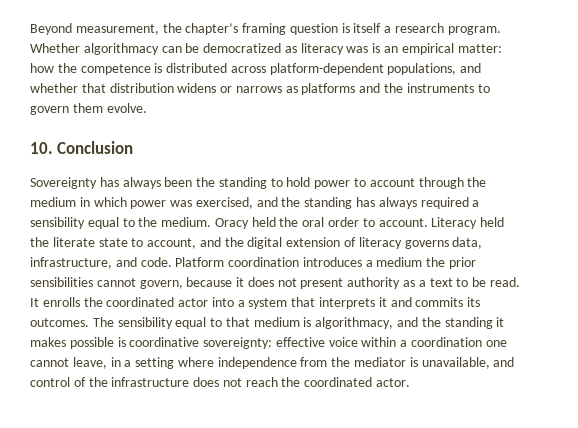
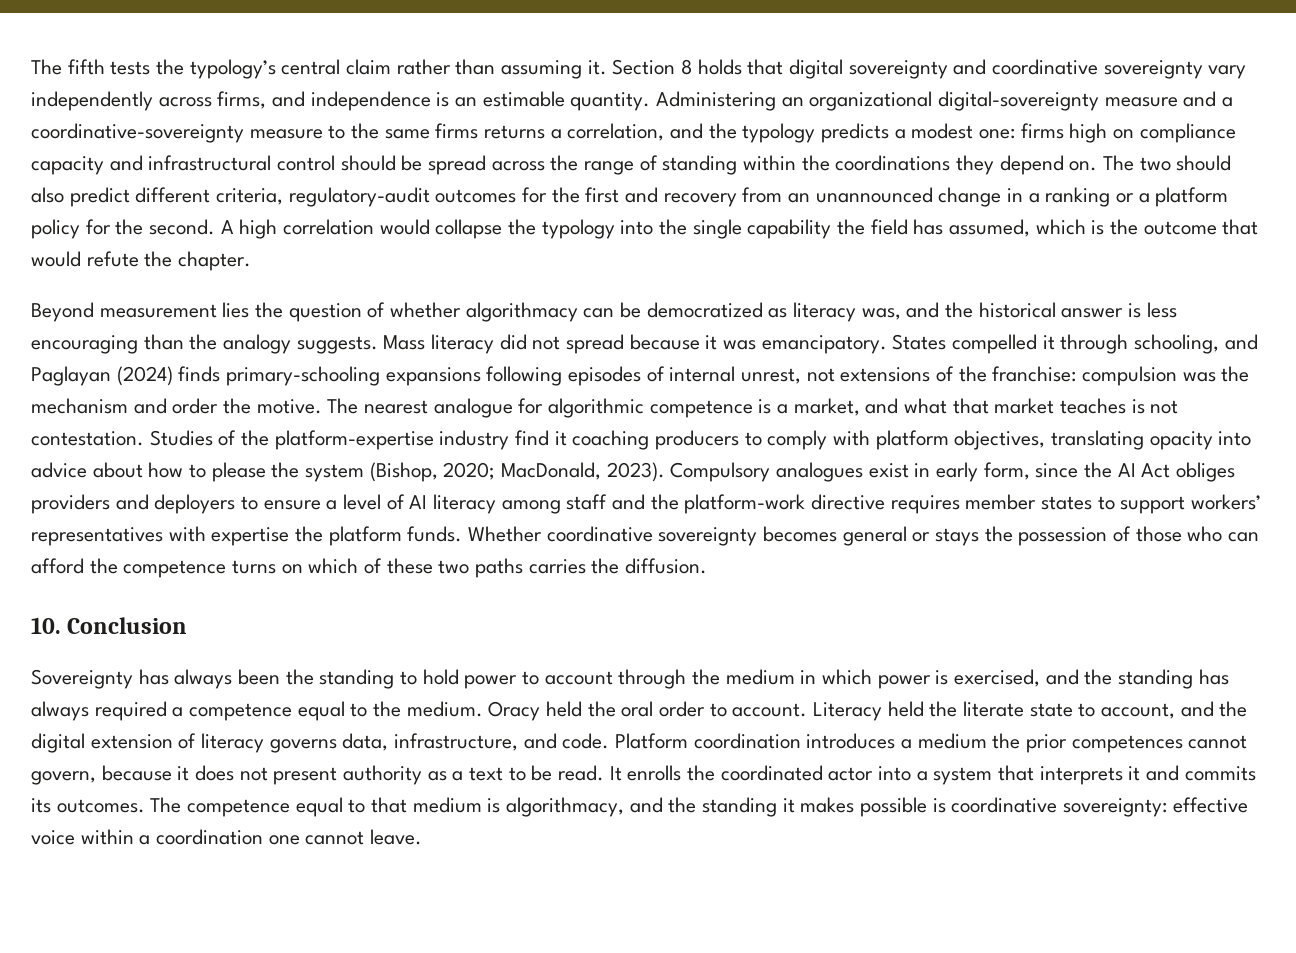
- Beyond measurement, the chapter’s framing question is itself a research program. Whether algorithmacy can be democratized as literacy was is an empirical matter: how the competence is distributed across platform-dependent populations, and whether that distribution widens or narrows as platforms and the instruments to govern them evolve.
+ The fifth tests the typology’s central claim rather than assuming it. Section 8 holds that digital sovereignty and coordinative sovereignty vary independently across firms, and independence is an estimable quantity. Administering an organizational digital-sovereignty measure and a coordinative-sovereignty measure to the same firms returns a correlation, and the typology predicts a modest one: firms high on compliance capacity and infrastructural control should be spread across the range of standing within the coordinations they depend on. The two should also predict different criteria, regulatory-audit outcomes for the first and recovery from an unannounced change in a ranking or a platform policy for the second. A high correlation would collapse the typology into the single capability the field has assumed, which is the outcome that would refute the chapter.
+ Beyond measurement lies the question of whether algorithmacy can be democratized as literacy was, and the historical answer is less encouraging than the analogy suggests. Mass literacy did not spread because it was emancipatory. States compelled it through schooling, and Paglayan (2024) finds primary-schooling expansions following episodes of internal unrest, not extensions of the franchise: compulsion was the mechanism and order the motive. The nearest analogue for algorithmic competence is a market, and what that market teaches is not contestation. Studies of the platform-expertise industry find it coaching producers to comply with platform objectives, translating opacity into advice about how to please the system (Bishop, 2020; MacDonald, 2023). Compulsory analogues exist in early form, since the AI Act obliges providers and deployers to ensure a level of AI literacy among staff and the platform-work directive requires member states to support workers’ representatives with expertise the platform funds. Whether coordinative sovereignty becomes general or stays the possession of those who can afford the competence turns on which of these two paths carries the diffusion.
- Sovereignty has always been the standing to hold power to account through the medium in which power was exercised, and the standing has always required a sensibility equal to the medium.
+ Sovereignty has always been the standing to hold power to account through the medium in which power is exercised, and the standing has always required a competence equal to the medium.
- Platform coordination introduces a medium the prior sensibilities cannot govern, because it does not present authority as a text to be read.
+ Platform coordination introduces a medium the prior competences cannot govern, because it does not present authority as a text to be read.
- The sensibility equal to that medium is algorithmacy, and the standing it makes possible is coordinative sovereignty: effective voice within a coordination one cannot leave, in a setting where independence from the mediator is unavailable, and control of the infrastructure does not reach the coordinated actor.
+ The competence equal to that medium is algorithmacy, and the standing it makes possible is coordinative sovereignty: effective voice within a coordination one cannot leave.

